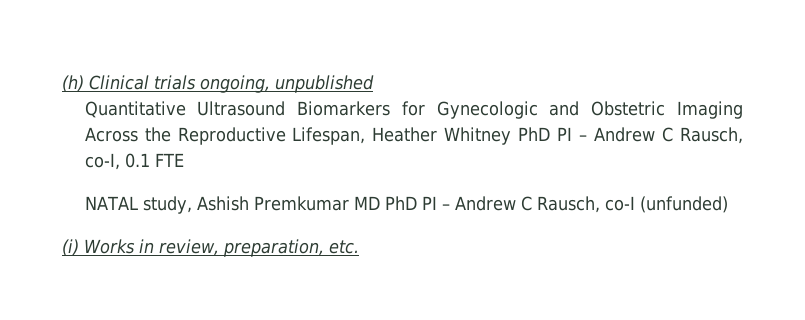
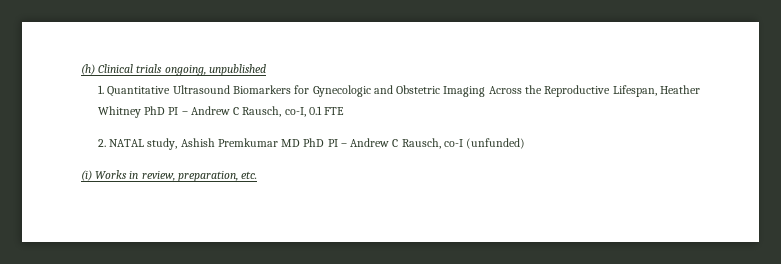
- Quantitative Ultrasound Biomarkers for Gynecologic and Obstetric Imaging Across the Reproductive Lifespan, Heather Whitney PhD PI – Andrew C Rausch, co-I, 0.1 FTE
+ 1. Quantitative Ultrasound Biomarkers for Gynecologic and Obstetric Imaging Across the Reproductive Lifespan, Heather Whitney PhD PI – Andrew C Rausch, co-I, 0.1 FTE
- NATAL study, Ashish Premkumar MD PhD PI – Andrew C Rausch, co-I (unfunded)
+ 2. NATAL study, Ashish Premkumar MD PhD PI – Andrew C Rausch, co-I (unfunded)

